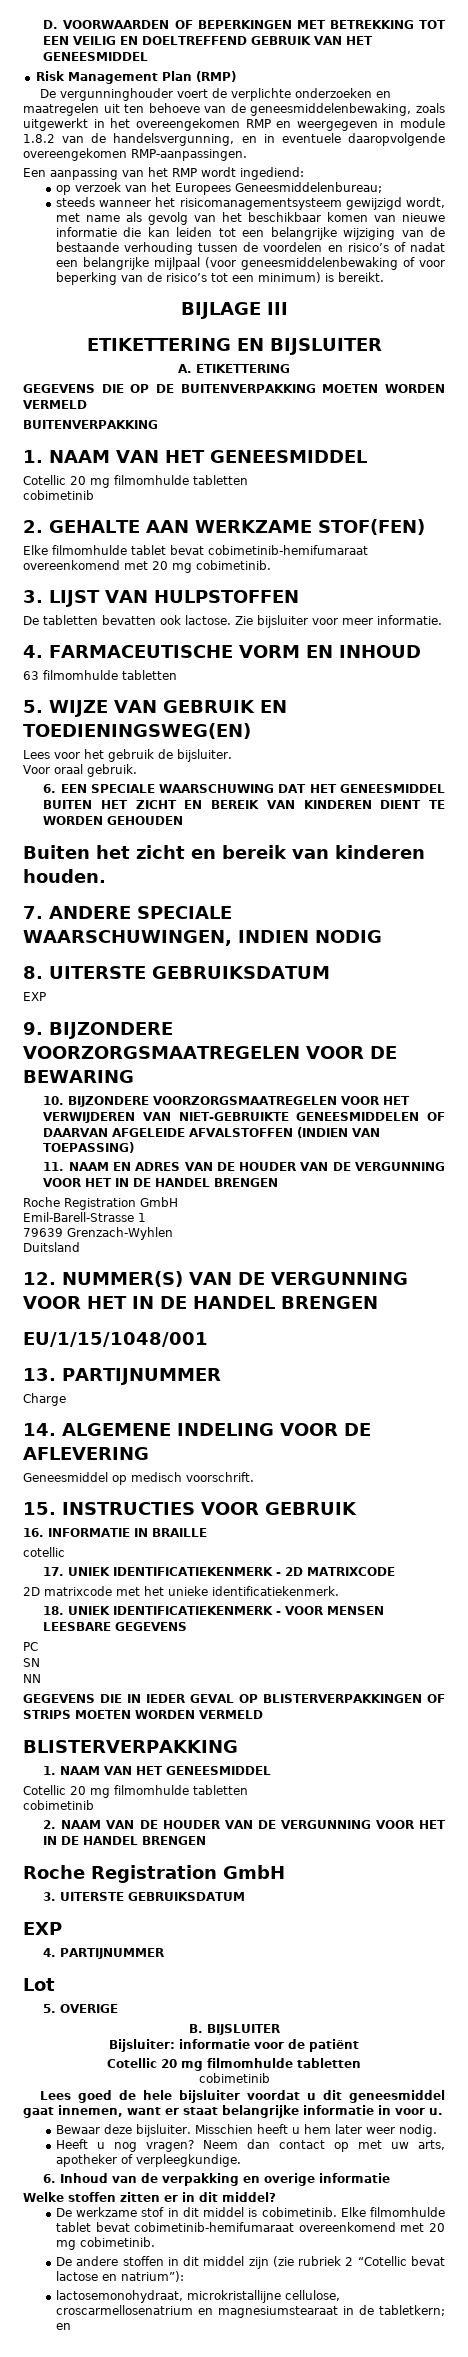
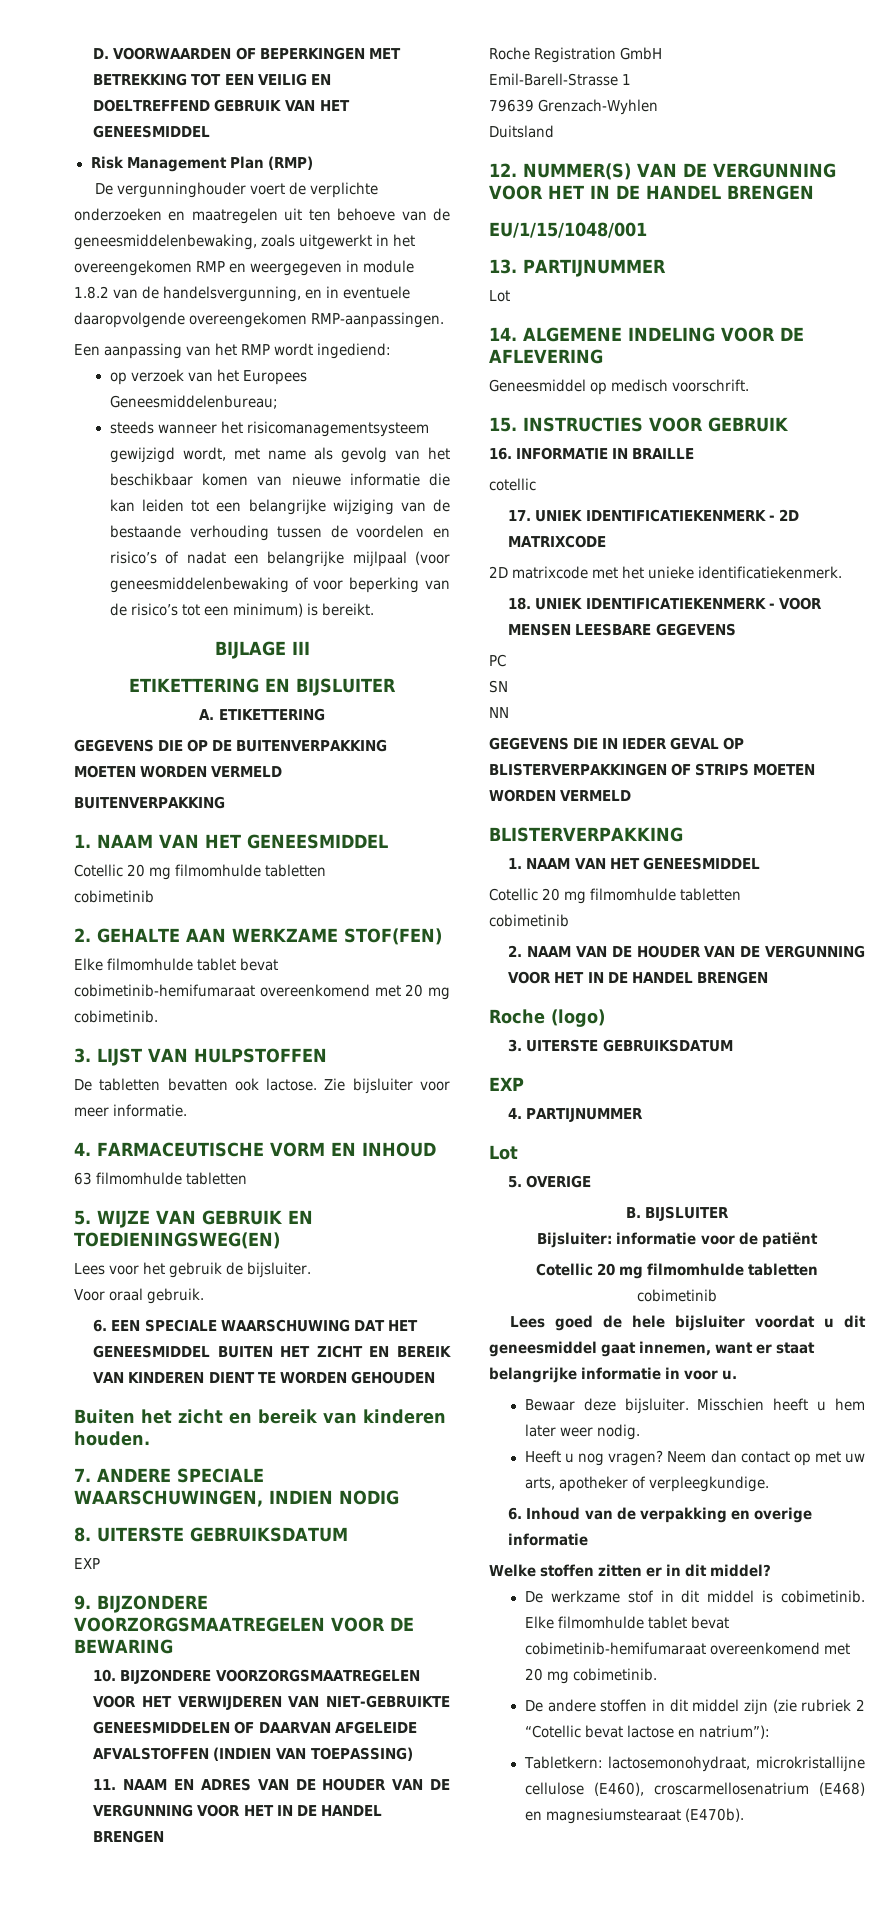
  13. PARTIJNUMMER
- Charge
+ Lot
  2. NAAM VAN DE HOUDER VAN DE VERGUNNING VOOR HET IN DE HANDEL BRENGEN
- Roche Registration GmbH
+ Roche (logo)
- lactosemonohydraat, microkristallijne cellulose, croscarmellosenatrium en magnesiumstearaat in de tabletkern; en
+ Tabletkern: lactosemonohydraat, microkristallijne cellulose (E460), croscarmellosenatrium (E468) en magnesiumstearaat (E470b).

